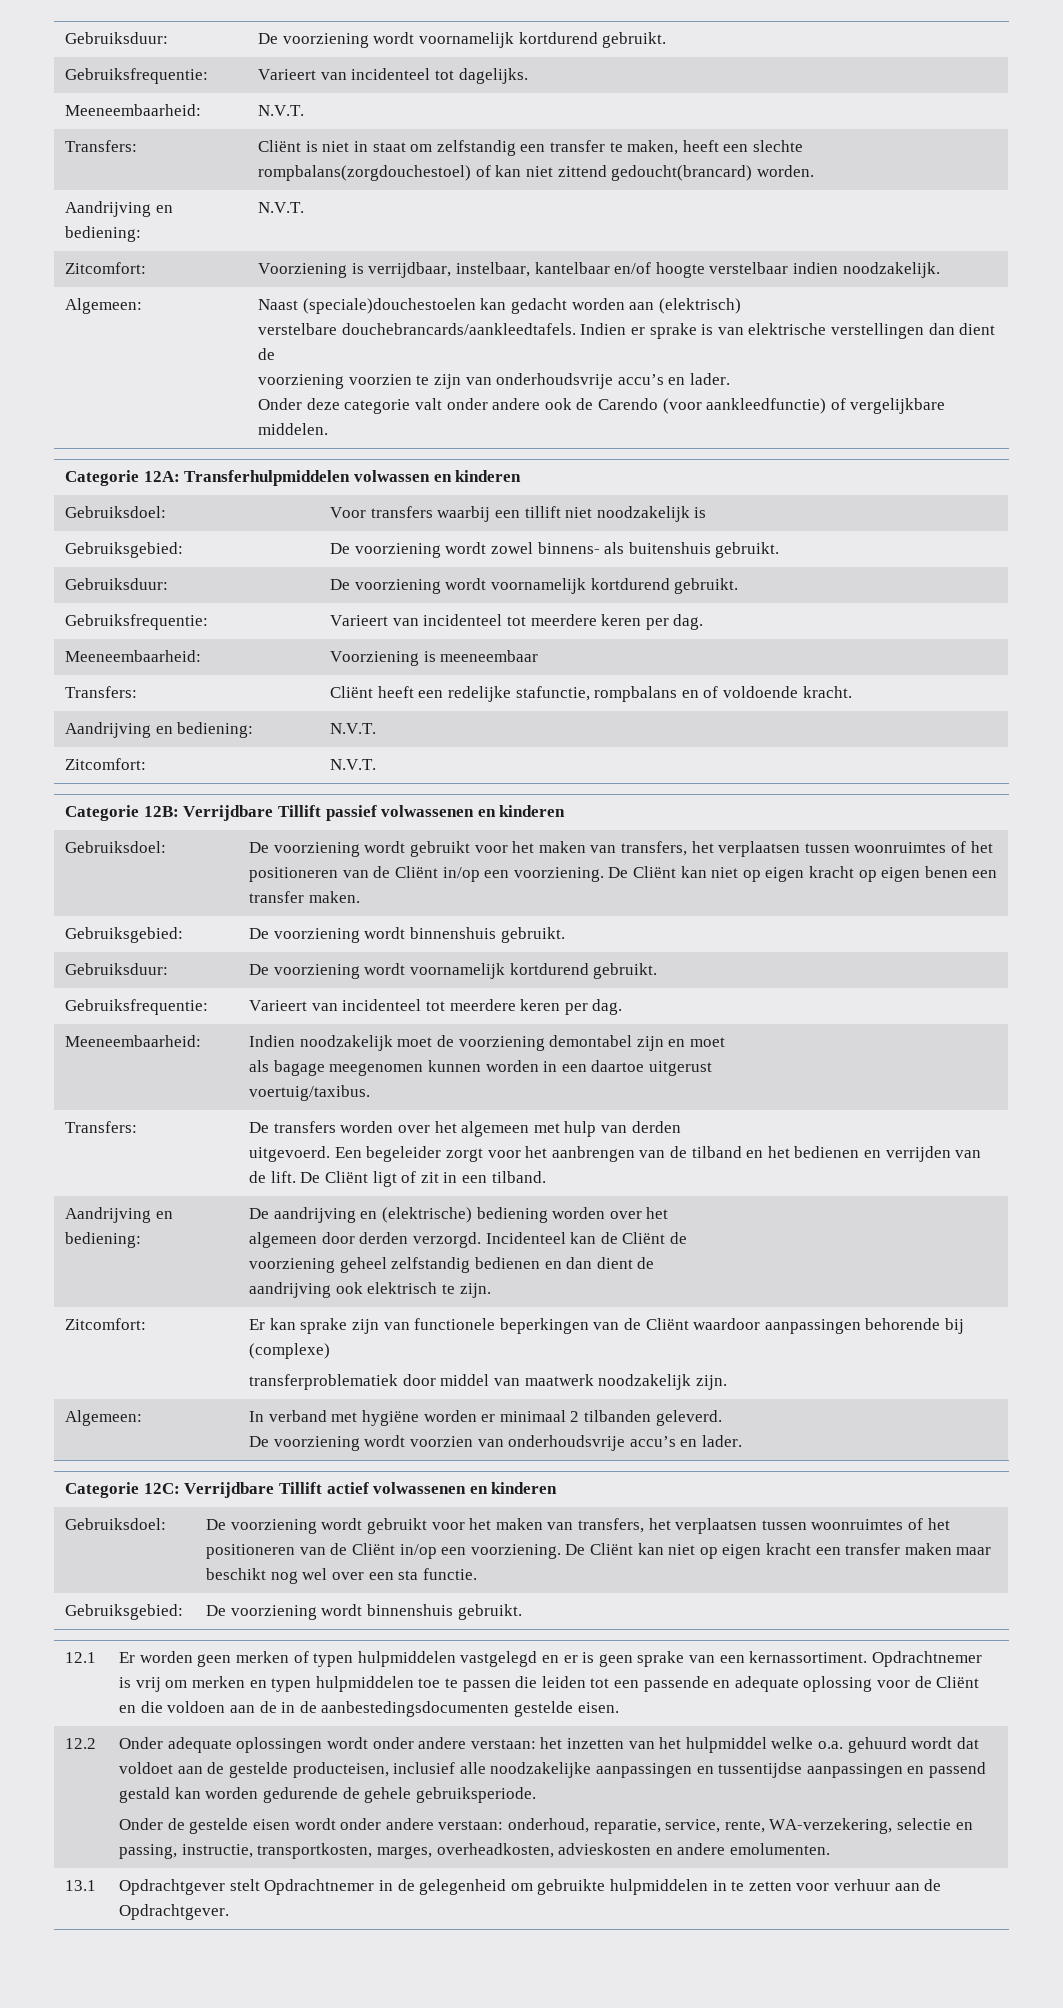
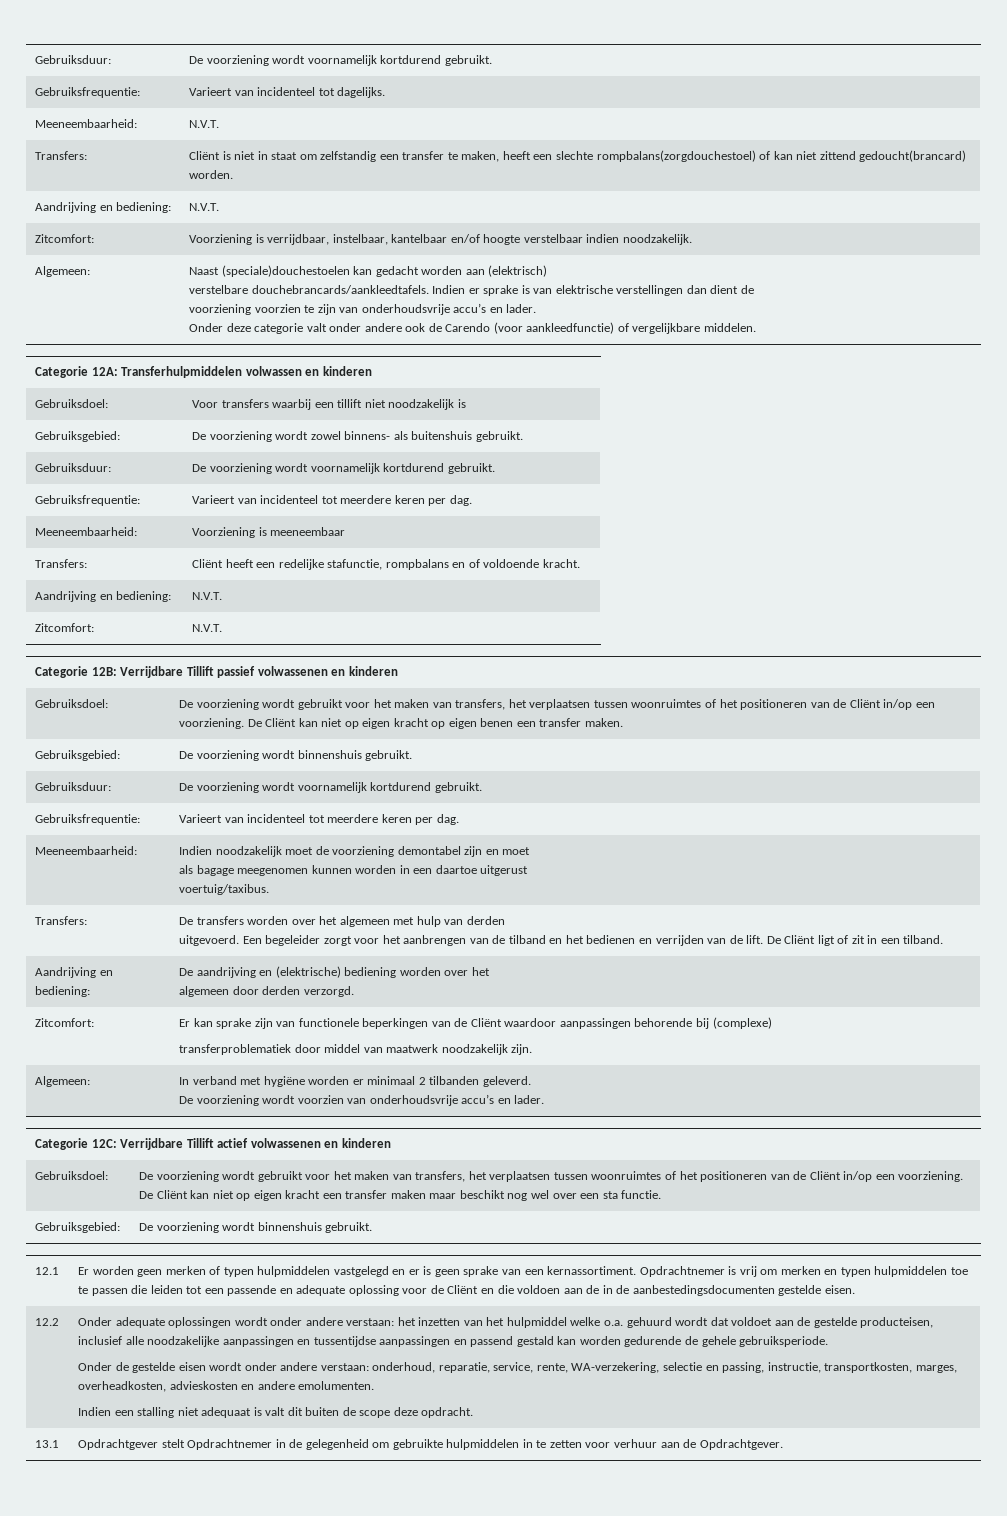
  Aandrijving en bediening: | De aandrijving en (elektrische) bediening worden over het
- algemeen door derden verzorgd. Incidenteel kan de Cliënt de
- voorziening geheel zelfstandig bedienen en dan dient de
- aandrijving ook elektrisch te zijn.
+ algemeen door derden verzorgd.
+ Indien een stalling niet adequaat is valt dit buiten de scope deze opdracht.

